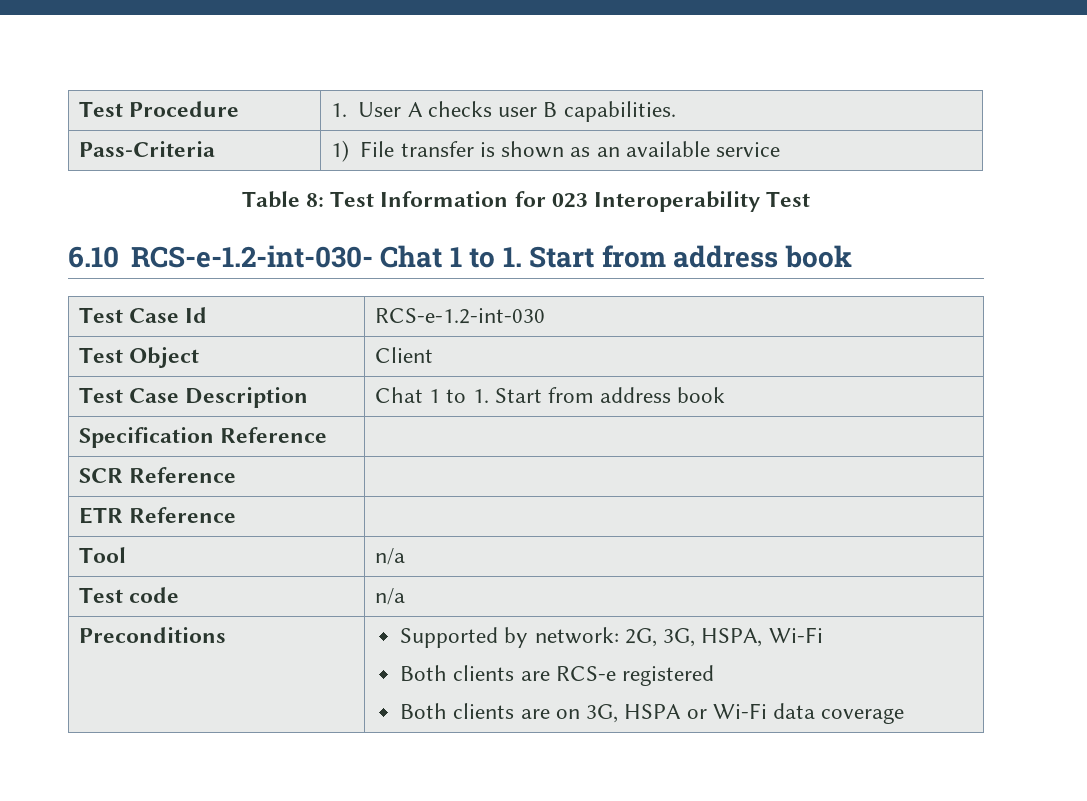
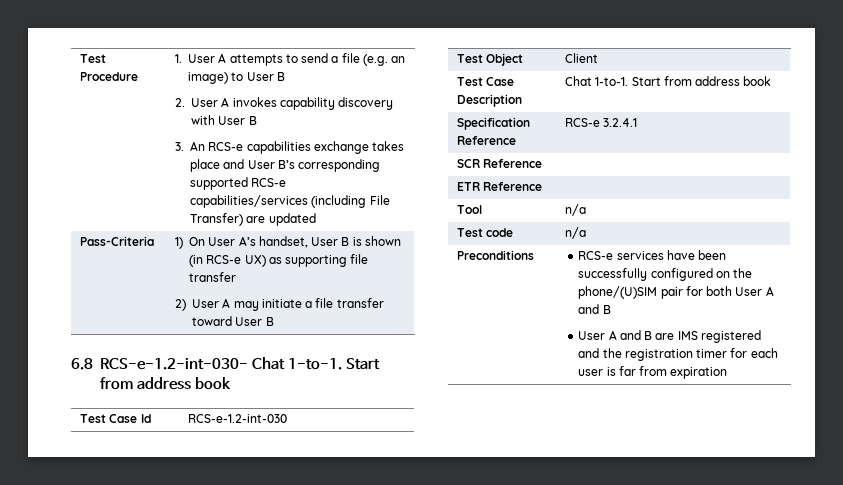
- 1. User A checks user B capabilities.
- Pass-Criteria | 1) File transfer is shown as an available service
- Table 8: Test Information for 023 Interoperability Test
- 6.10 RCS-e-1.2-int-030- Chat 1 to 1. Start from address book
+ 1. User A attempts to send a file (e.g. an image) to User B
+ 2. User A invokes capability discovery with User B
+ 3. An RCS-e capabilities exchange takes place and User B’s corresponding supported RCS-e capabilities/services (including File Transfer) are updated
+ Pass-Criteria | 1) On User A’s handset, User B is shown (in RCS-e UX) as supporting file transfer
+ 2) User A may initiate a file transfer toward User B
+ 6.8 RCS-e-1.2-int-030- Chat 1-to-1. Start from address book
- Test Case Description | Chat 1 to 1. Start from address book
+ Test Case Description | Chat 1-to-1. Start from address book
- Specification Reference |
+ Specification Reference | RCS-e 3.2.4.1
- Preconditions | Supported by network: 2G, 3G, HSPA, Wi-Fi
- Both clients are RCS-e registered
- Both clients are on 3G, HSPA or Wi-Fi data coverage
+ Preconditions | RCS-e services have been successfully configured on the phone/(U)SIM pair for both User A and B
+ User A and B are IMS registered and the registration timer for each user is far from expiration

